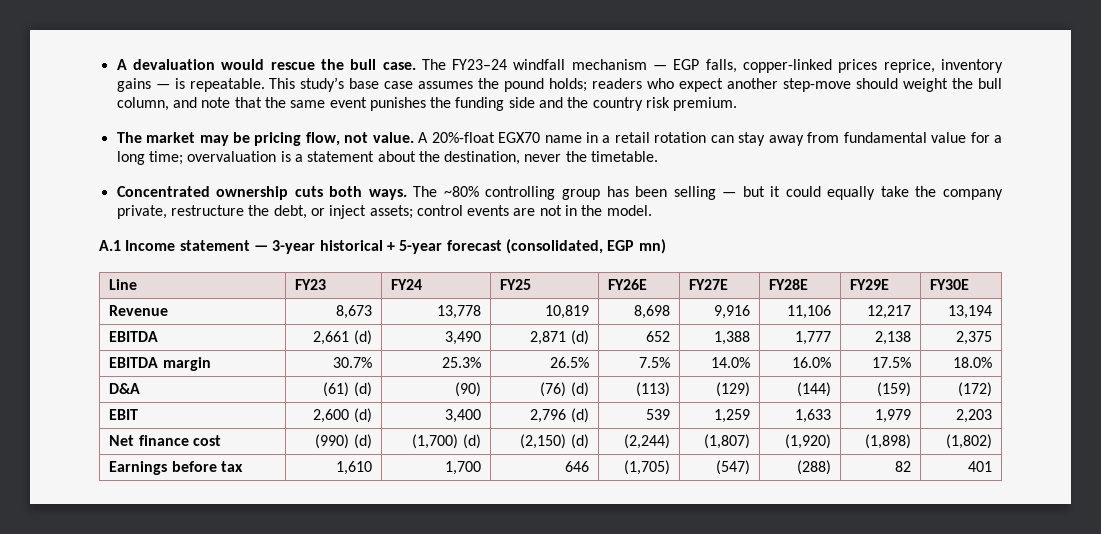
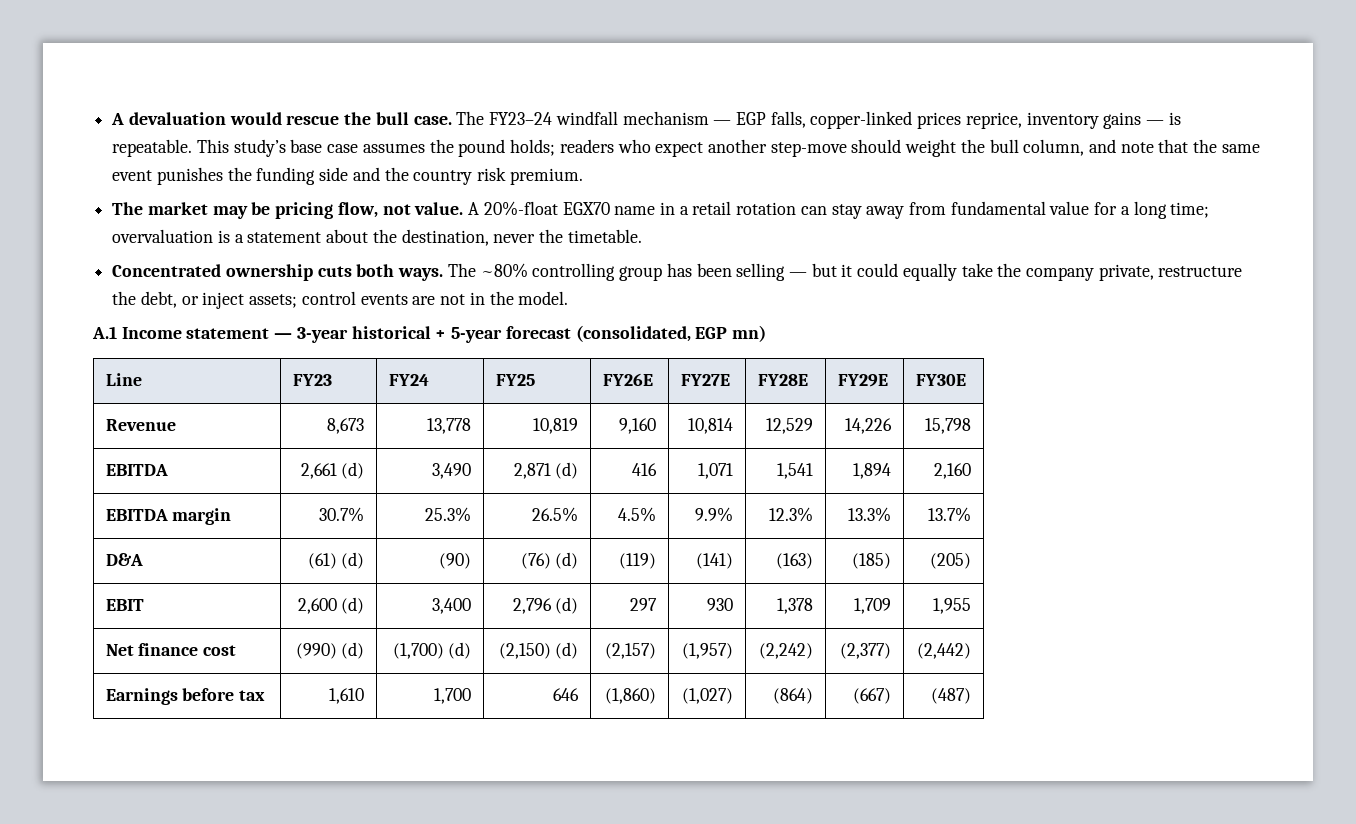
- Revenue | 8,673 | 13,778 | 10,819 | 8,698 | 9,916 | 11,106 | 12,217 | 13,194
+ Revenue | 8,673 | 13,778 | 10,819 | 9,160 | 10,814 | 12,529 | 14,226 | 15,798
- EBITDA | 2,661 (d) | 3,490 | 2,871 (d) | 652 | 1,388 | 1,777 | 2,138 | 2,375
+ EBITDA | 2,661 (d) | 3,490 | 2,871 (d) | 416 | 1,071 | 1,541 | 1,894 | 2,160
- EBITDA margin | 30.7% | 25.3% | 26.5% | 7.5% | 14.0% | 16.0% | 17.5% | 18.0%
+ EBITDA margin | 30.7% | 25.3% | 26.5% | 4.5% | 9.9% | 12.3% | 13.3% | 13.7%
- D&A | (61) (d) | (90) | (76) (d) | (113) | (129) | (144) | (159) | (172)
+ D&A | (61) (d) | (90) | (76) (d) | (119) | (141) | (163) | (185) | (205)
- EBIT | 2,600 (d) | 3,400 | 2,796 (d) | 539 | 1,259 | 1,633 | 1,979 | 2,203
+ EBIT | 2,600 (d) | 3,400 | 2,796 (d) | 297 | 930 | 1,378 | 1,709 | 1,955
- Net finance cost | (990) (d) | (1,700) (d) | (2,150) (d) | (2,244) | (1,807) | (1,920) | (1,898) | (1,802)
+ Net finance cost | (990) (d) | (1,700) (d) | (2,150) (d) | (2,157) | (1,957) | (2,242) | (2,377) | (2,442)
- Earnings before tax | 1,610 | 1,700 | 646 | (1,705) | (547) | (288) | 82 | 401
+ Earnings before tax | 1,610 | 1,700 | 646 | (1,860) | (1,027) | (864) | (667) | (487)

